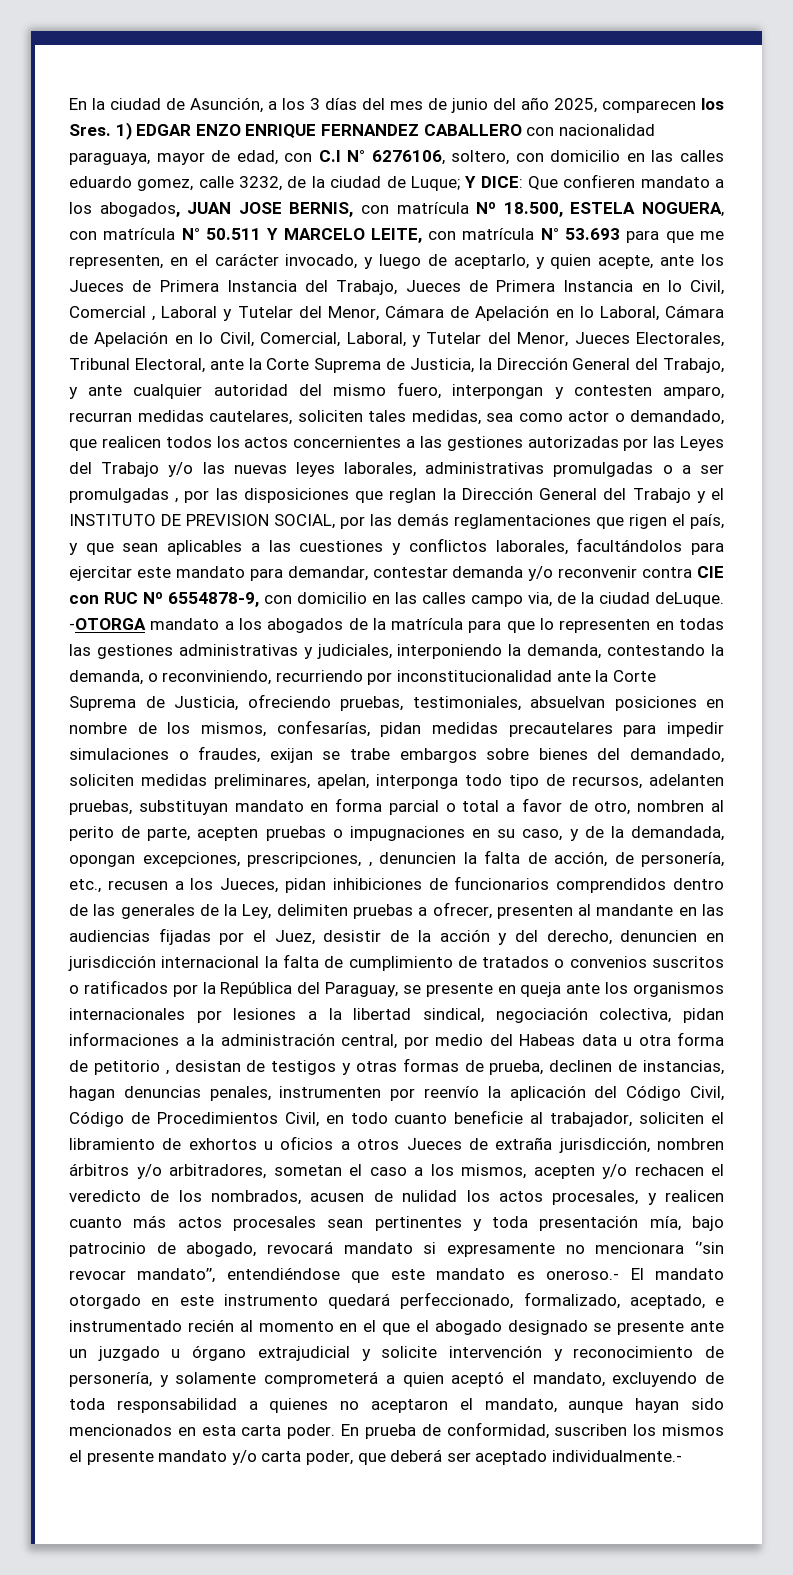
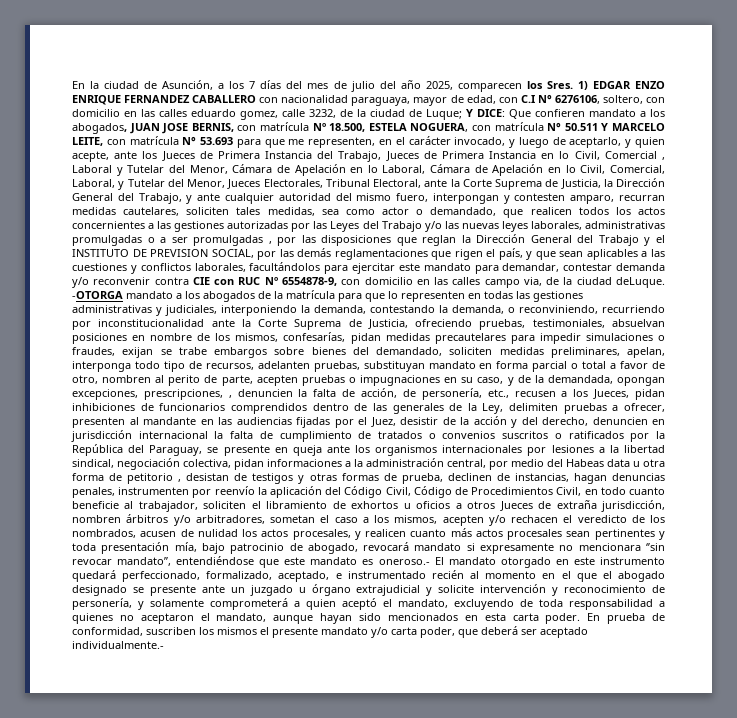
- En la ciudad de Asunción, a los 3 días del mes de junio del año 2025, comparecen los Sres.
+ En la ciudad de Asunción, a los 7 días del mes de julio del año 2025, comparecen los Sres.

